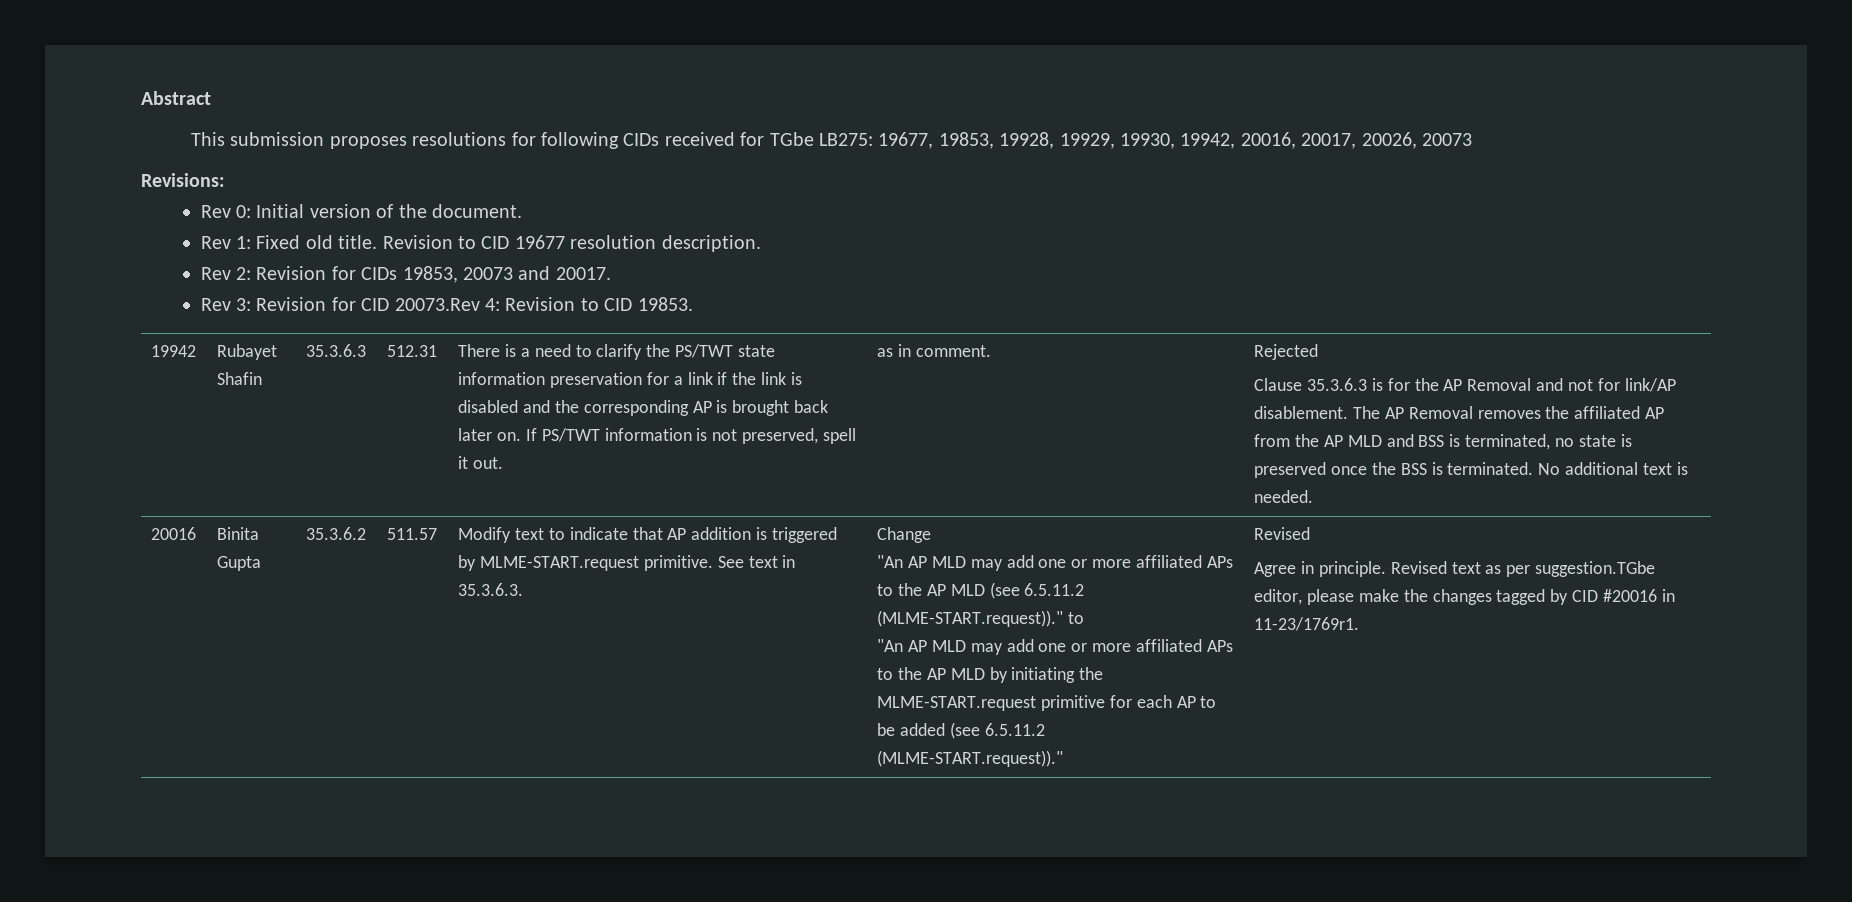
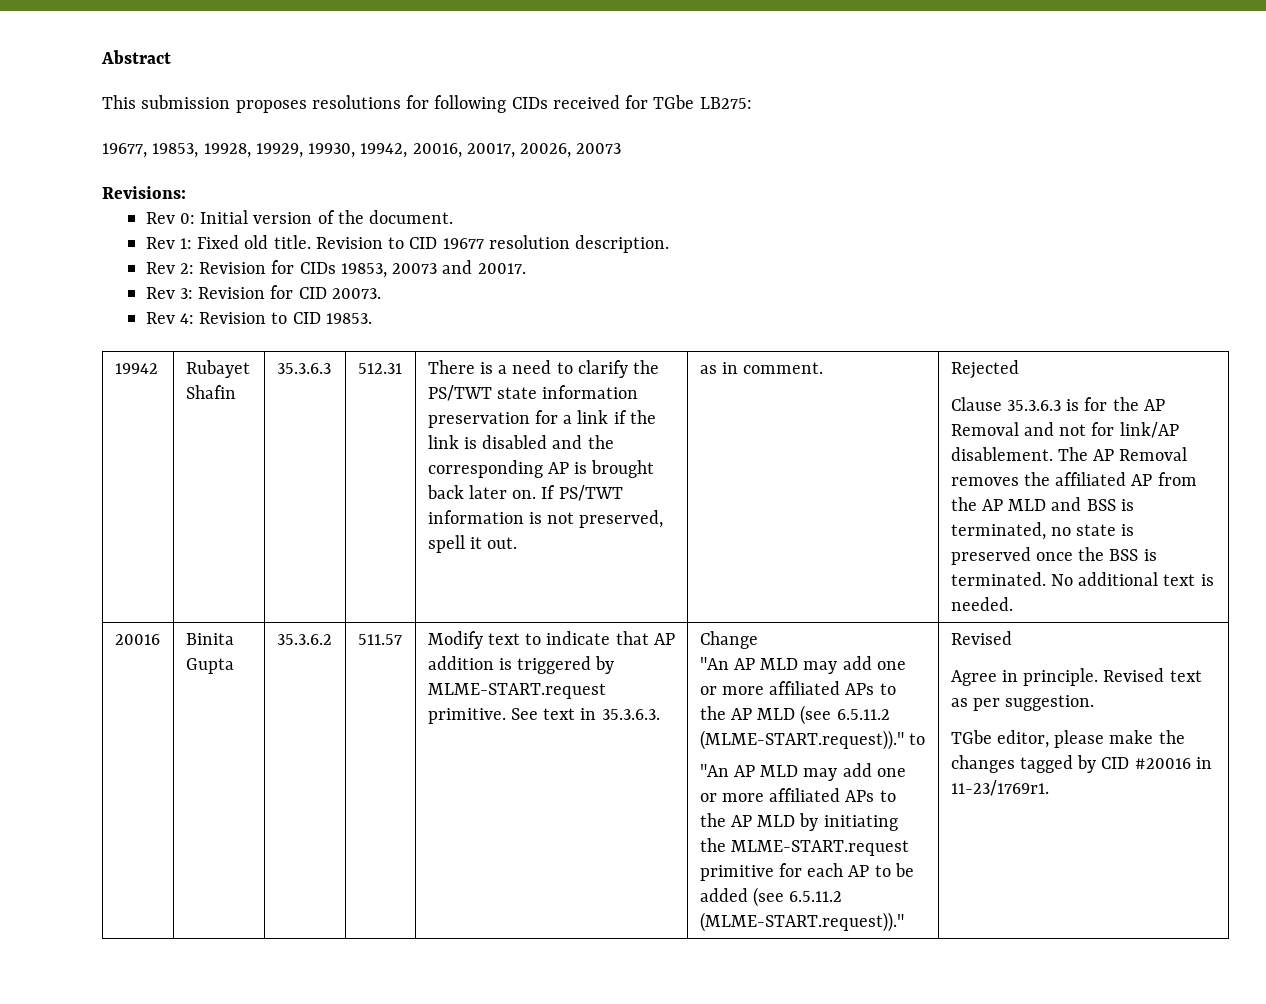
- This submission proposes resolutions for following CIDs received for TGbe LB275: 19677, 19853, 19928, 19929, 19930, 19942, 20016, 20017, 20026, 20073
+ This submission proposes resolutions for following CIDs received for TGbe LB275:
+ 19677, 19853, 19928, 19929, 19930, 19942, 20016, 20017, 20026, 20073
- Rev 3: Revision for CID 20073.Rev 4: Revision to CID 19853.
+ Rev 3: Revision for CID 20073.
+ Rev 4: Revision to CID 19853.
- Revised text as per suggestion.TGbe editor, please make the changes tagged by CID #20016 in 11-23/1769r1.
+ Revised text as per suggestion.
+ TGbe editor, please make the changes tagged by CID #20016 in 11-23/1769r1.

